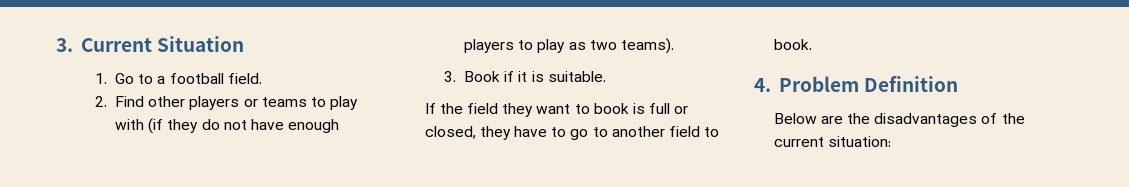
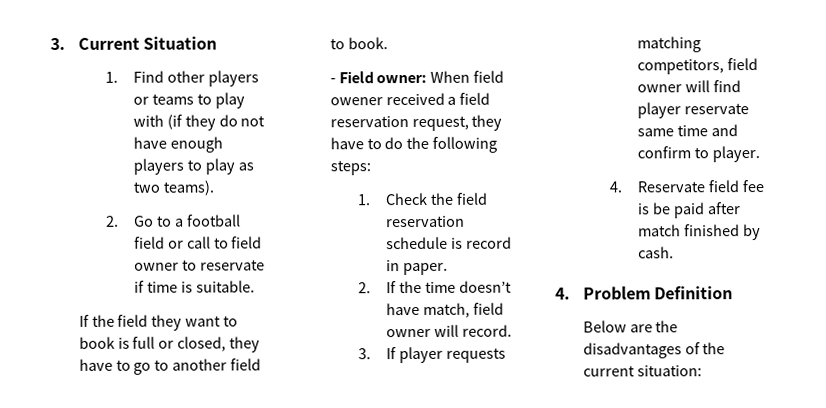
- 1. Go to a football field.
- 2. Find other players or teams to play with (if they do not have enough players to play as two teams).
+ 1. Find other players or teams to play with (if they do not have enough players to play as two teams).
- 3. Book if it is suitable.
+ 2. Go to a football field or call to field owner to reservate if time is suitable.
+ - Field owner: When field owener received a field reservation request, they have to do the following steps:
+ 1. Check the field reservation schedule is record in paper.
+ 2. If the time doesn’t have match, field owner will record.
+ 3. If player requests matching competitors, field owner will find player reservate same time and confirm to player.
+ 4. Reservate field fee is be paid after match finished by cash.

